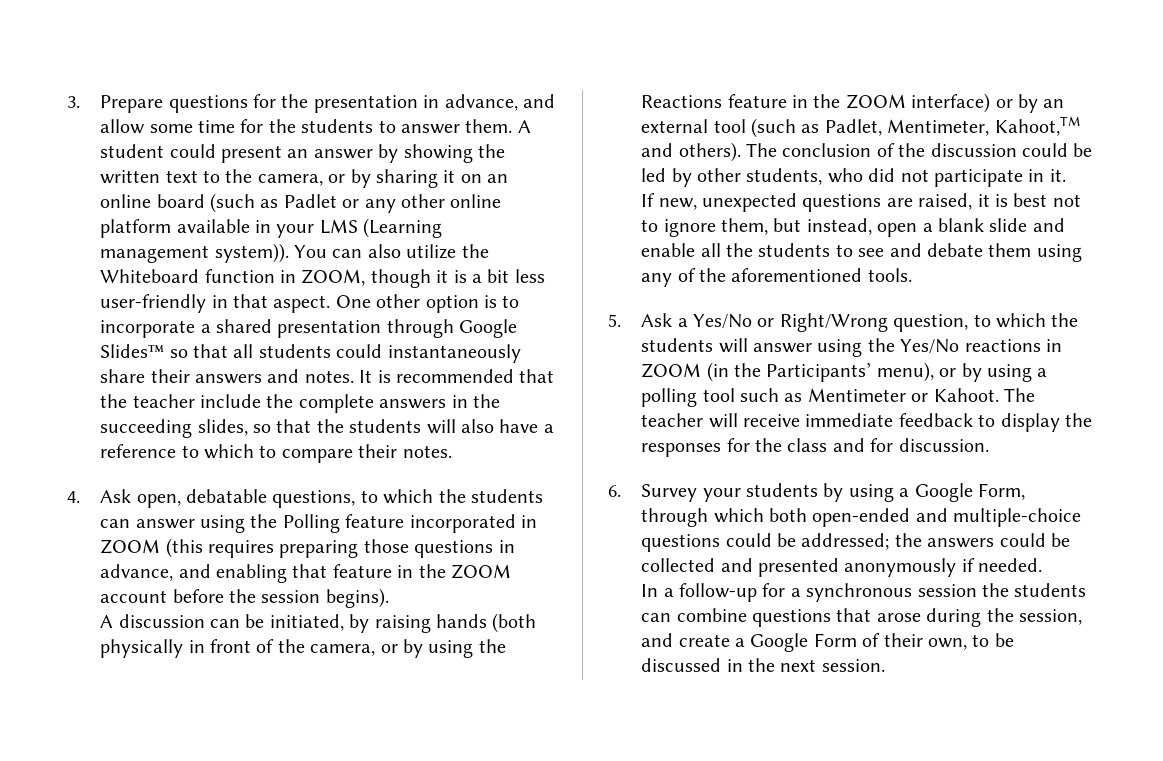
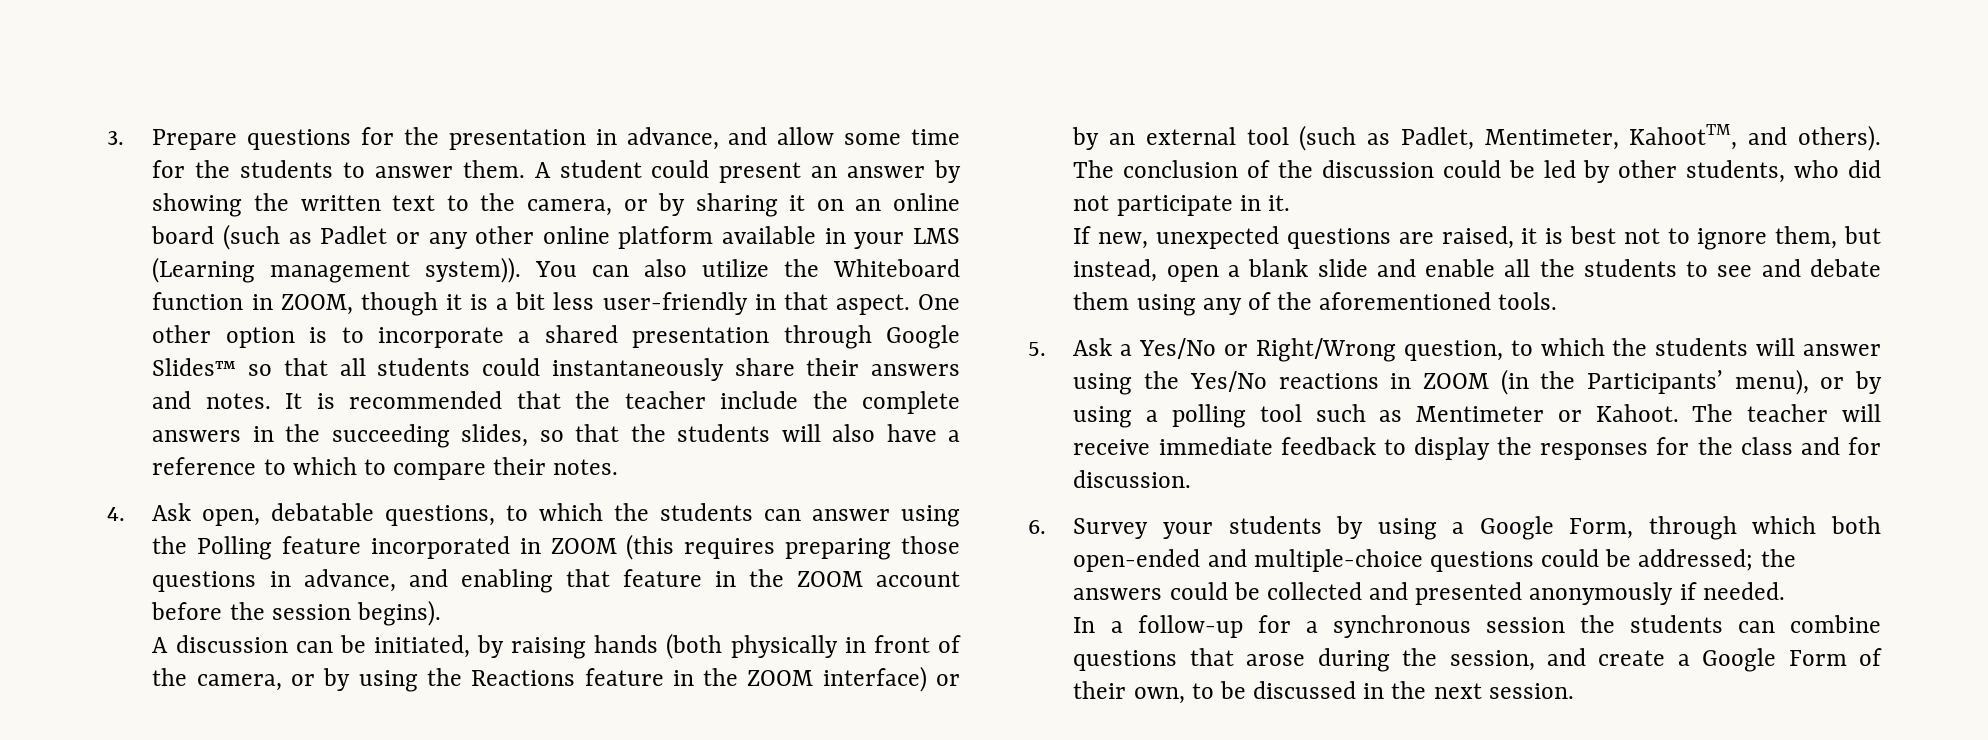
- A discussion can be initiated, by raising hands (both physically in front of the camera, or by using the Reactions feature in the ZOOM interface) or by an external tool (such as Padlet, Mentimeter, Kahoot,TM and others).
+ A discussion can be initiated, by raising hands (both physically in front of the camera, or by using the Reactions feature in the ZOOM interface) or by an external tool (such as Padlet, Mentimeter, KahootTM, and others).

